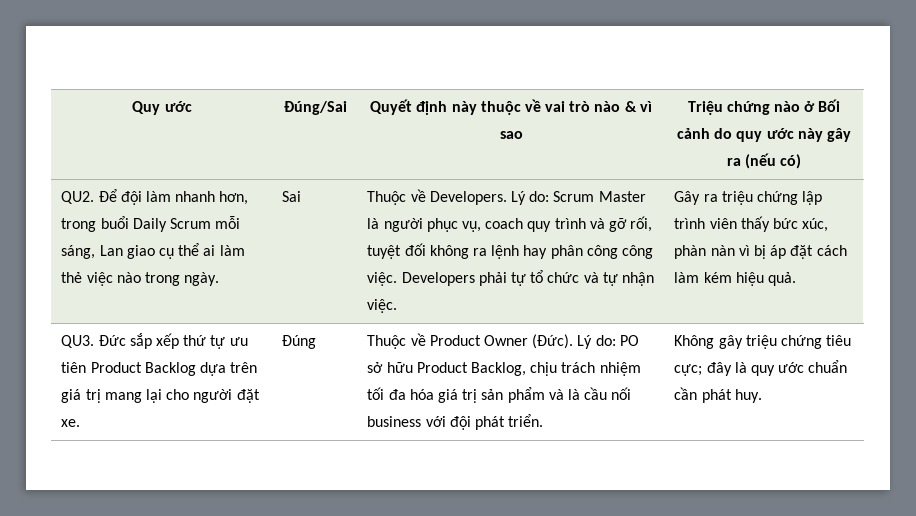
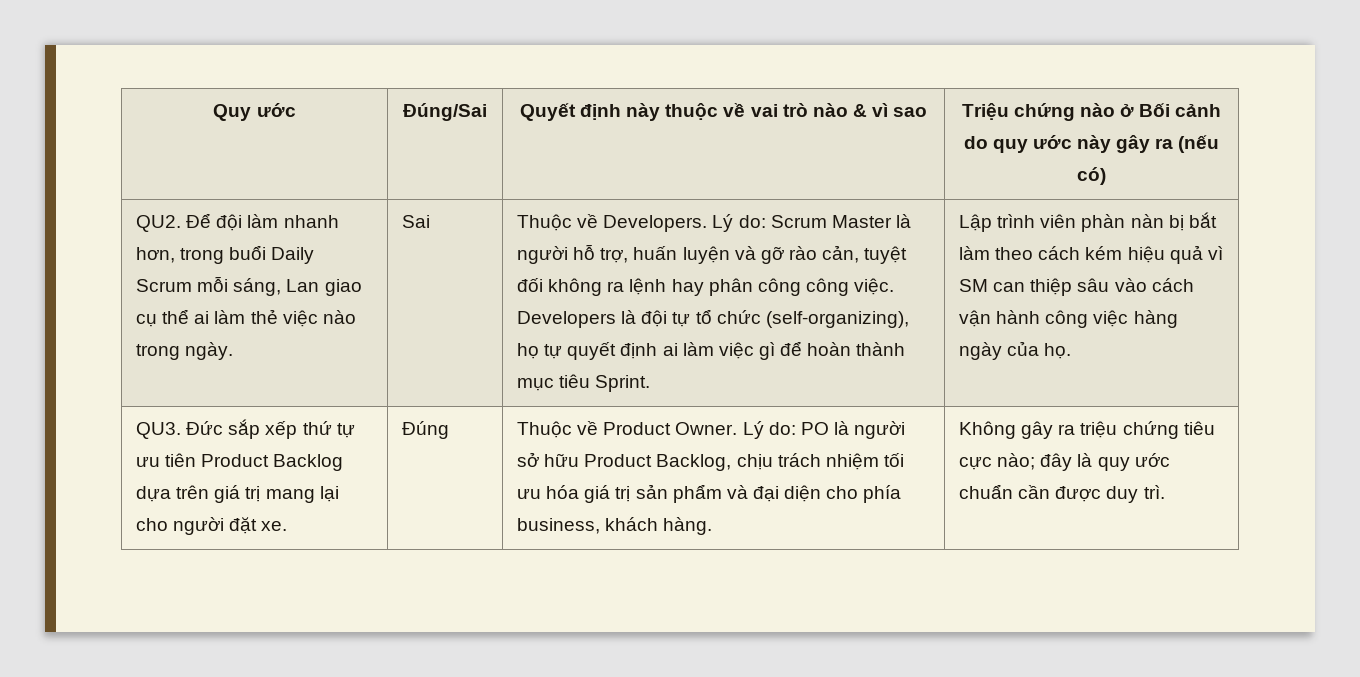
- Lý do: Scrum Master là người phục vụ, coach quy trình và gỡ rối, tuyệt đối không ra lệnh hay phân công công việc.
+ Lý do: Scrum Master là người hỗ trợ, huấn luyện và gỡ rào cản, tuyệt đối không ra lệnh hay phân công công việc.
- Developers phải tự tổ chức và tự nhận việc. | Gây ra triệu chứng lập trình viên thấy bức xúc, phàn nàn vì bị áp đặt cách làm kém hiệu quả.
+ Developers là đội tự tổ chức (self-organizing), họ tự quyết định ai làm việc gì để hoàn thành mục tiêu Sprint. | Lập trình viên phàn nàn bị bắt làm theo cách kém hiệu quả vì SM can thiệp sâu vào cách vận hành công việc hàng ngày của họ.
- Thuộc về Product Owner (Đức).
+ Thuộc về Product Owner.
- Lý do: PO sở hữu Product Backlog, chịu trách nhiệm tối đa hóa giá trị sản phẩm và là cầu nối business với đội phát triển.
+ Lý do: PO là người sở hữu Product Backlog, chịu trách nhiệm tối ưu hóa giá trị sản phẩm và đại diện cho phía business, khách hàng.
- Không gây triệu chứng tiêu cực; đây là quy ước chuẩn cần phát huy.
+ Không gây ra triệu chứng tiêu cực nào; đây là quy ước chuẩn cần được duy trì.

